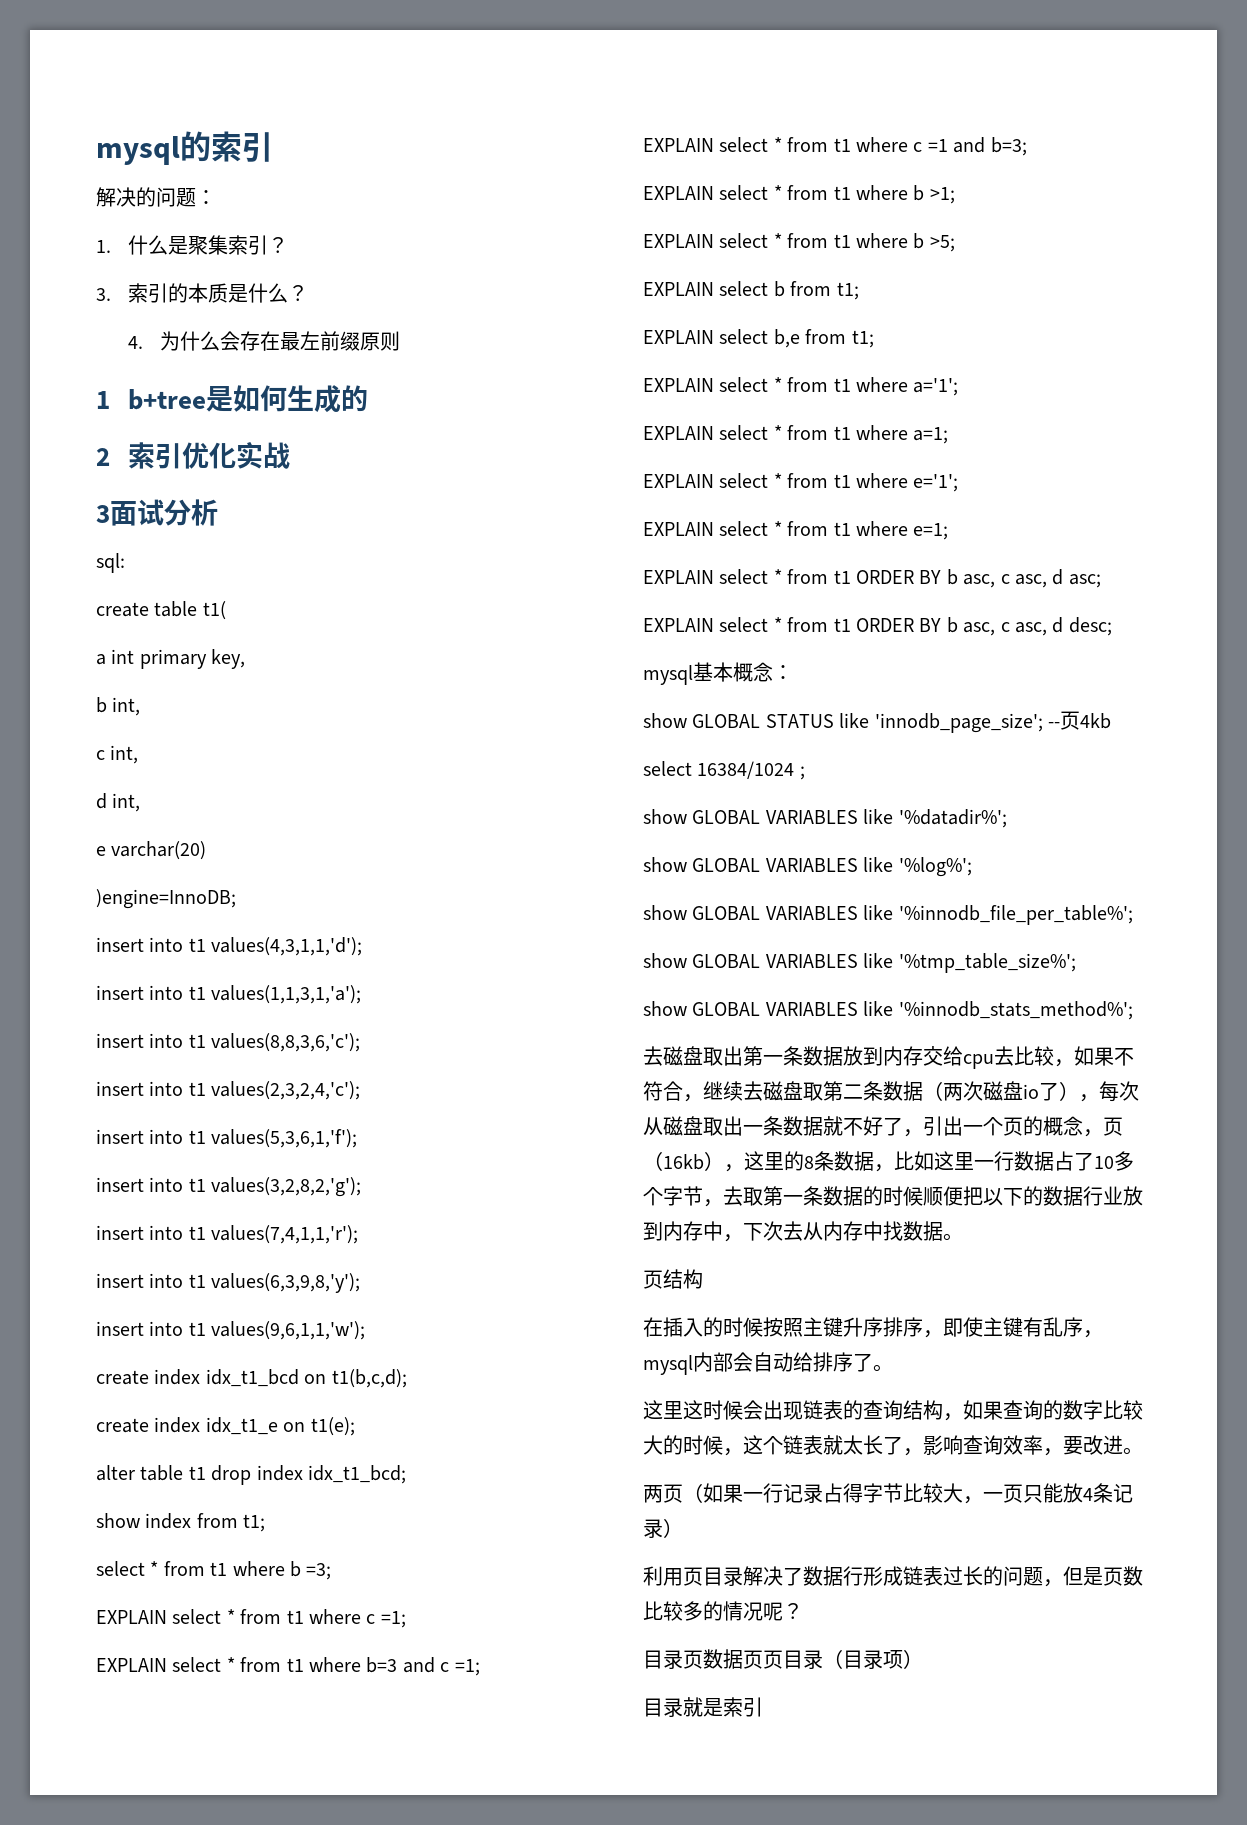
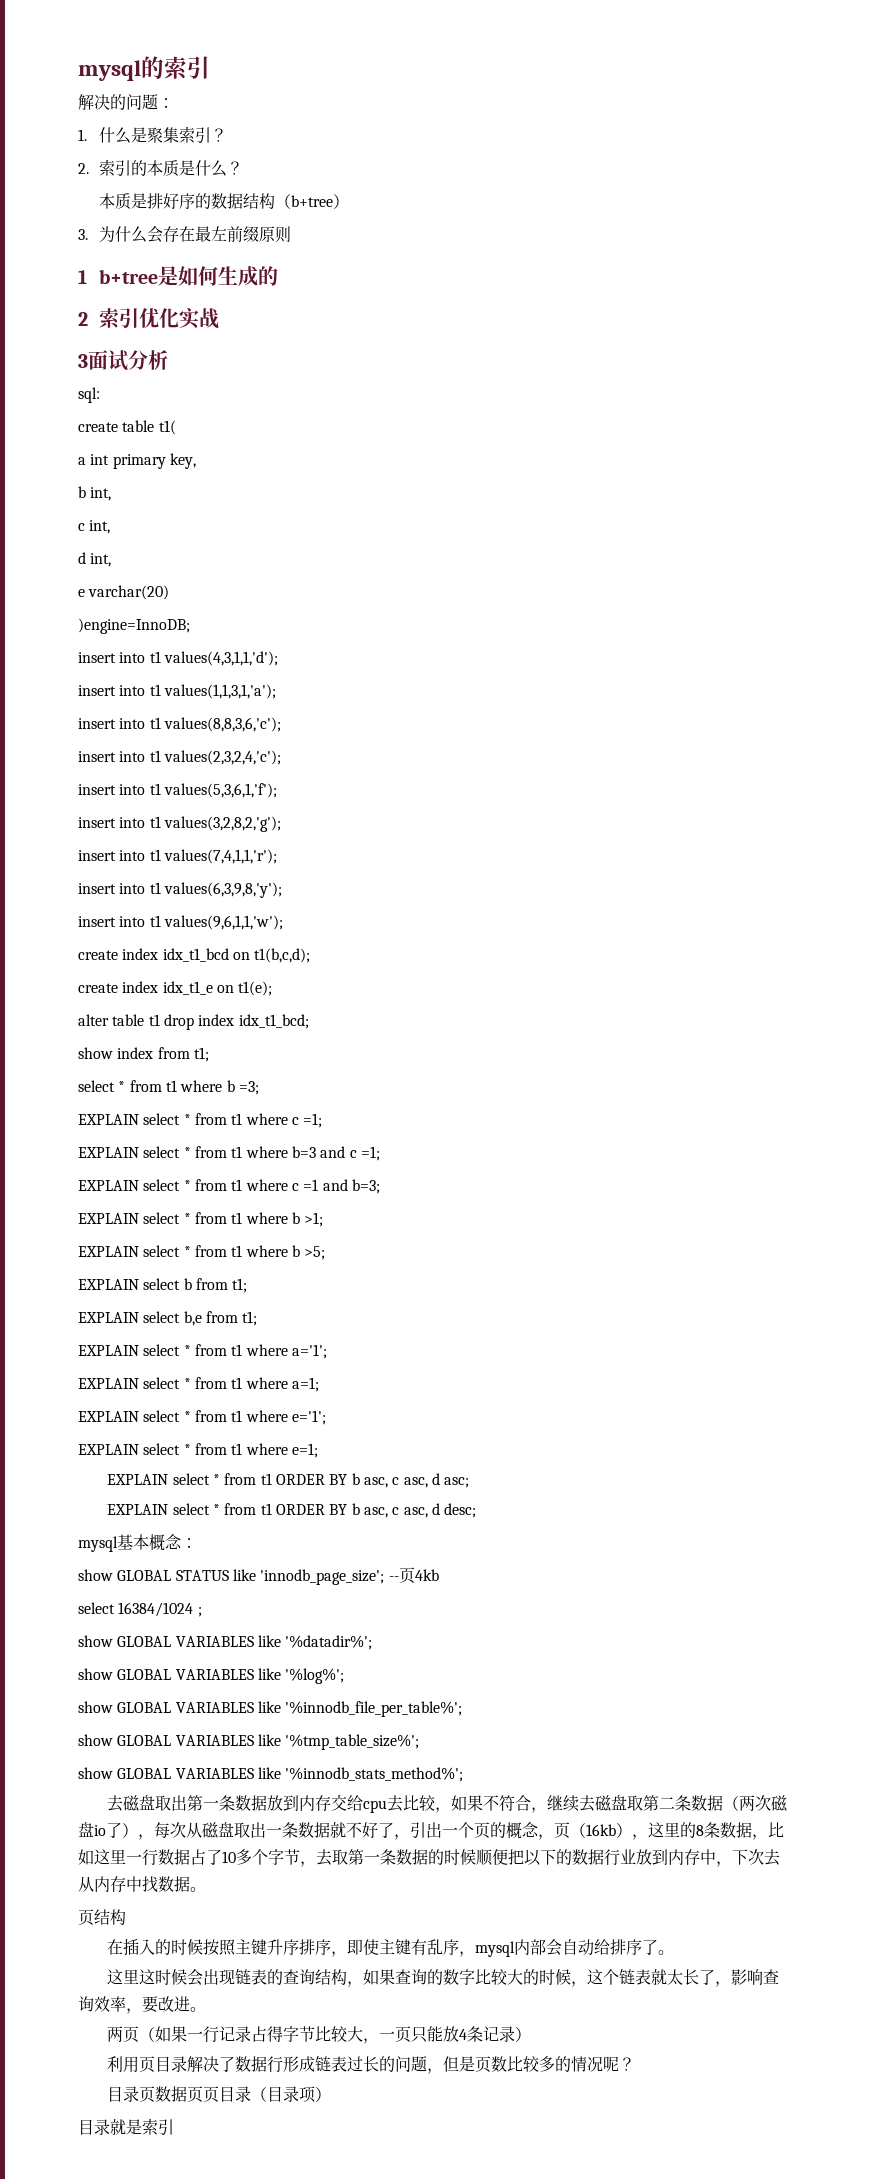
- 3.索引的本质是什么？
+ 2.索引的本质是什么？
- 4.为什么会存在最左前缀原则
+ 本质是排好序的数据结构（b+tree）
+ 3.为什么会存在最左前缀原则

